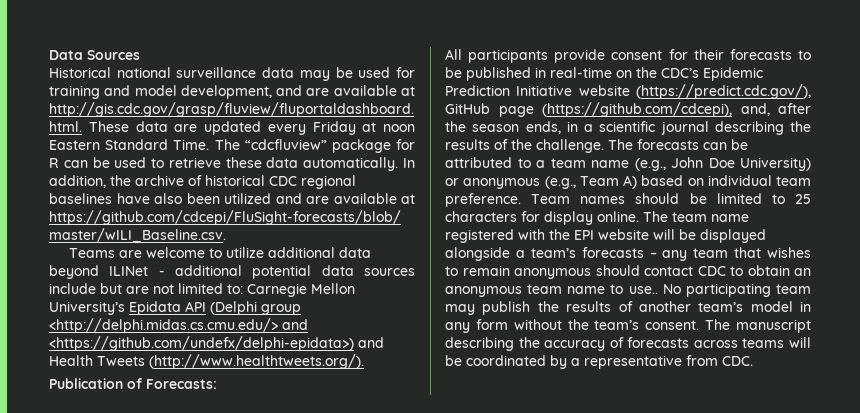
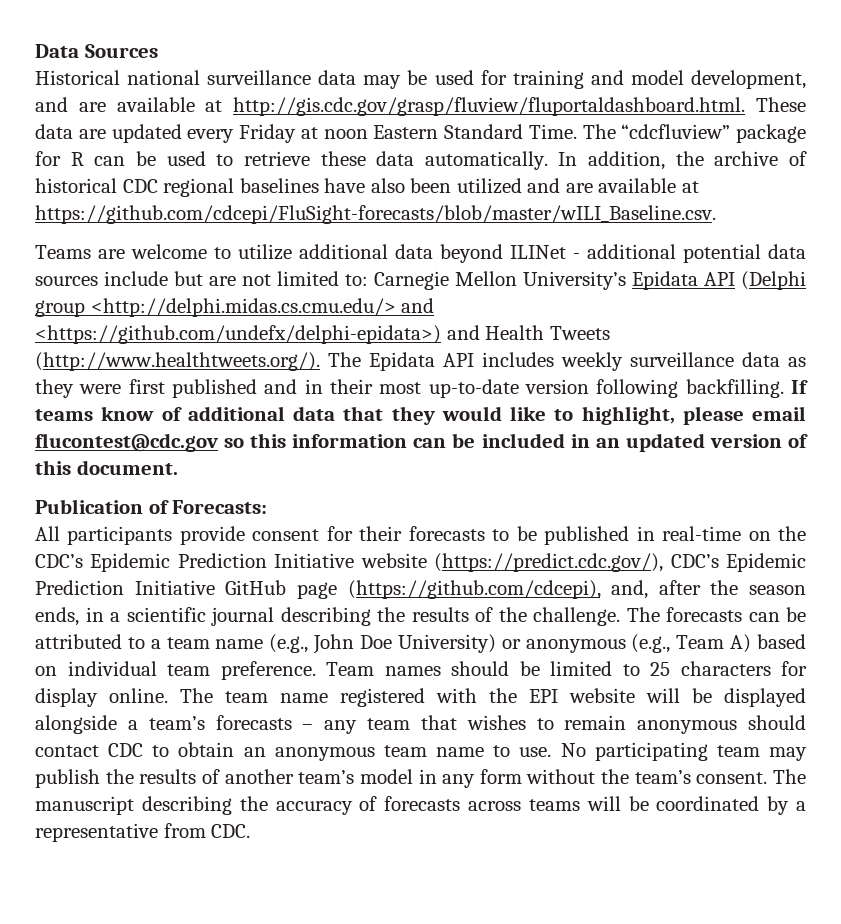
- Teams are welcome to utilize additional data beyond ILINet - additional potential data sources include but are not limited to: Carnegie Mellon University’s Epidata API (Delphi group <http://delphi.midas.cs.cmu.edu/> and <https://github.com/undefx/delphi-epidata>) and Health Tweets (http://www.healthtweets.org/).
+ Teams are welcome to utilize additional data beyond ILINet - additional potential data sources include but are not limited to: Carnegie Mellon University’s Epidata API (Delphi group <http://delphi.midas.cs.cmu.edu/> and <https://github.com/undefx/delphi-epidata>) and Health Tweets (http://www.healthtweets.org/). The Epidata API includes weekly surveillance data as they were first published and in their most up-to-date version following backfilling. If teams know of additional data that they would like to highlight, please email flucontest@cdc.gov so this information can be included in an updated version of this document.
- All participants provide consent for their forecasts to be published in real-time on the CDC’s Epidemic Prediction Initiative website (https://predict.cdc.gov/), GitHub page (https://github.com/cdcepi), and, after the season ends, in a scientific journal describing the results of the challenge.
+ All participants provide consent for their forecasts to be published in real-time on the CDC’s Epidemic Prediction Initiative website (https://predict.cdc.gov/), CDC’s Epidemic Prediction Initiative GitHub page (https://github.com/cdcepi), and, after the season ends, in a scientific journal describing the results of the challenge.
- The team name registered with the EPI website will be displayed alongside a team’s forecasts – any team that wishes to remain anonymous should contact CDC to obtain an anonymous team name to use..
+ The team name registered with the EPI website will be displayed alongside a team’s forecasts – any team that wishes to remain anonymous should contact CDC to obtain an anonymous team name to use.

